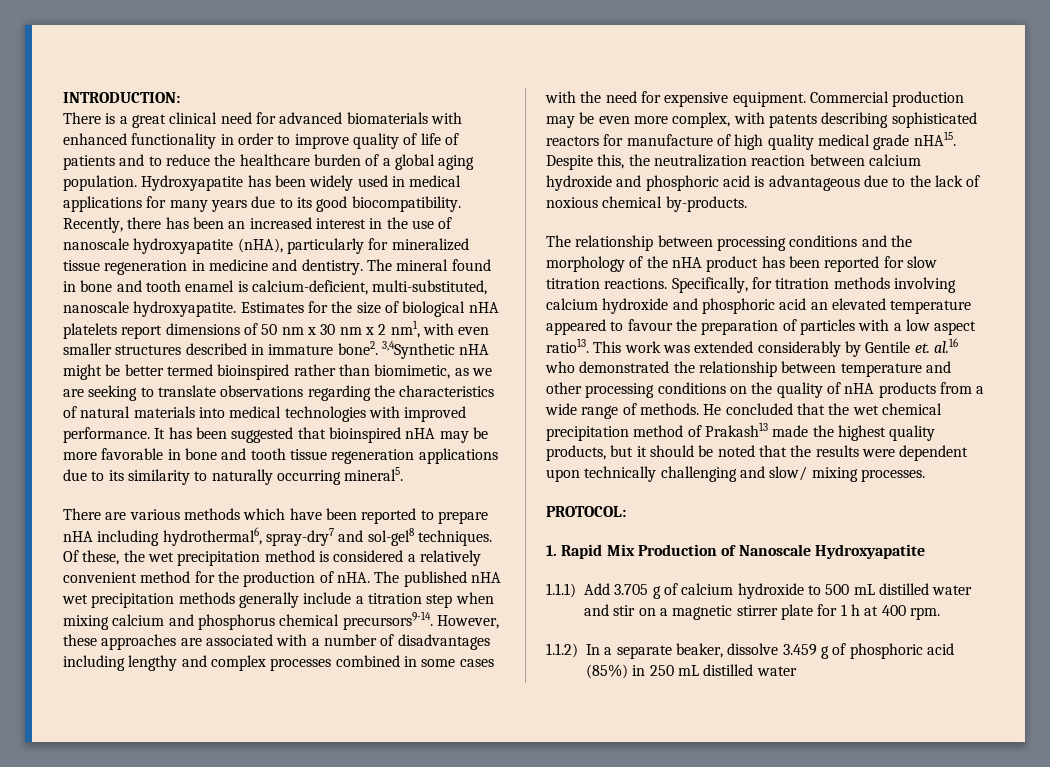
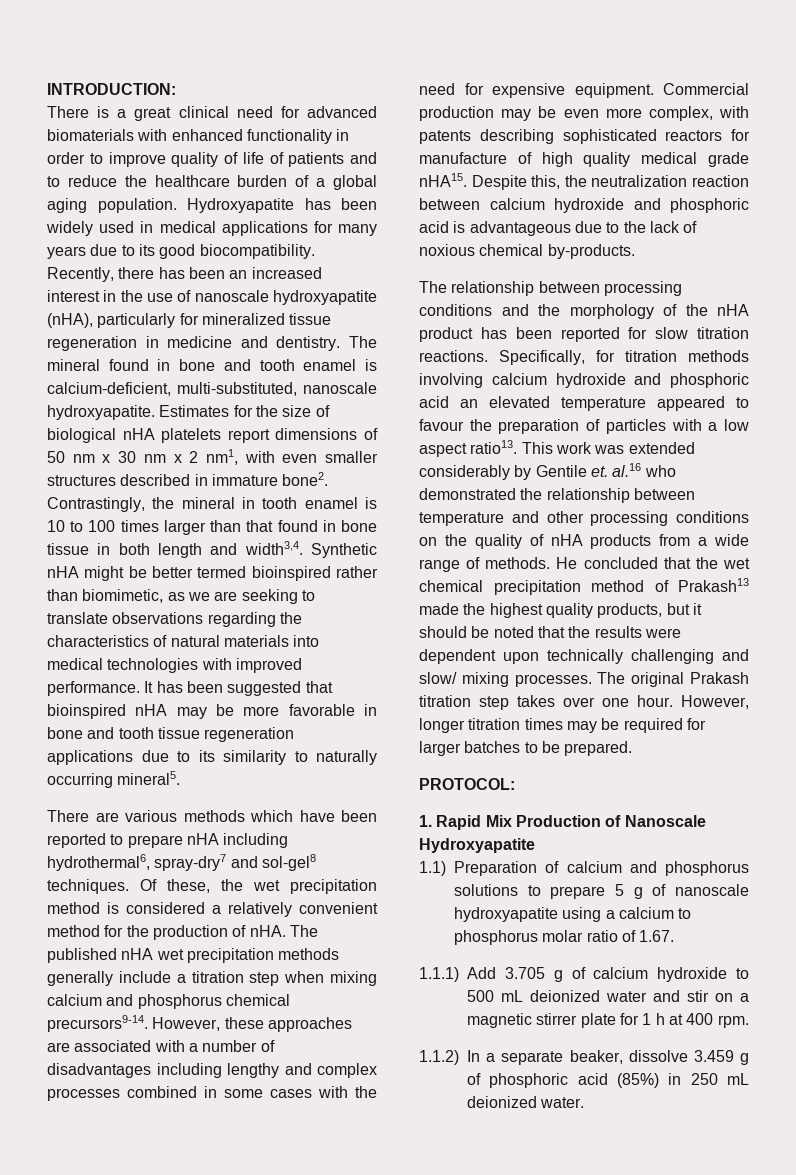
- 3,4Synthetic nHA might be better termed bioinspired rather than biomimetic, as we are seeking to translate observations regarding the characteristics of natural materials into medical technologies with improved performance.
+ Contrastingly, the mineral in tooth enamel is 10 to 100 times larger than that found in bone tissue in both length and width3,4. Synthetic nHA might be better termed bioinspired rather than biomimetic, as we are seeking to translate observations regarding the characteristics of natural materials into medical technologies with improved performance.
+ The original Prakash titration step takes over one hour. However, longer titration times may be required for larger batches to be prepared.
+ 1.1) Preparation of calcium and phosphorus solutions to prepare 5 g of nanoscale hydroxyapatite using a calcium to phosphorus molar ratio of 1.67.
- 1.1.1) Add 3.705 g of calcium hydroxide to 500 mL distilled water and stir on a magnetic stirrer plate for 1 h at 400 rpm.
+ 1.1.1) Add 3.705 g of calcium hydroxide to 500 mL deionized water and stir on a magnetic stirrer plate for 1 h at 400 rpm.
- 1.1.2) In a separate beaker, dissolve 3.459 g of phosphoric acid (85%) in 250 mL distilled water
+ 1.1.2) In a separate beaker, dissolve 3.459 g of phosphoric acid (85%) in 250 mL deionized water.

